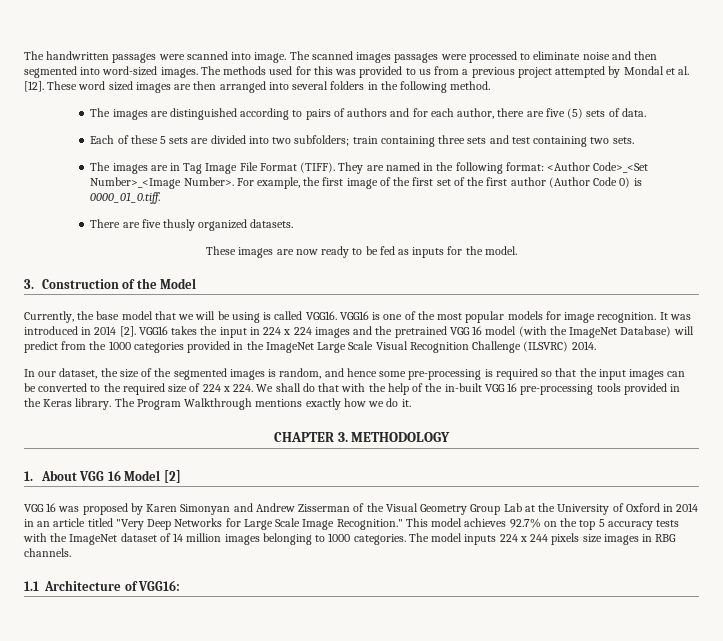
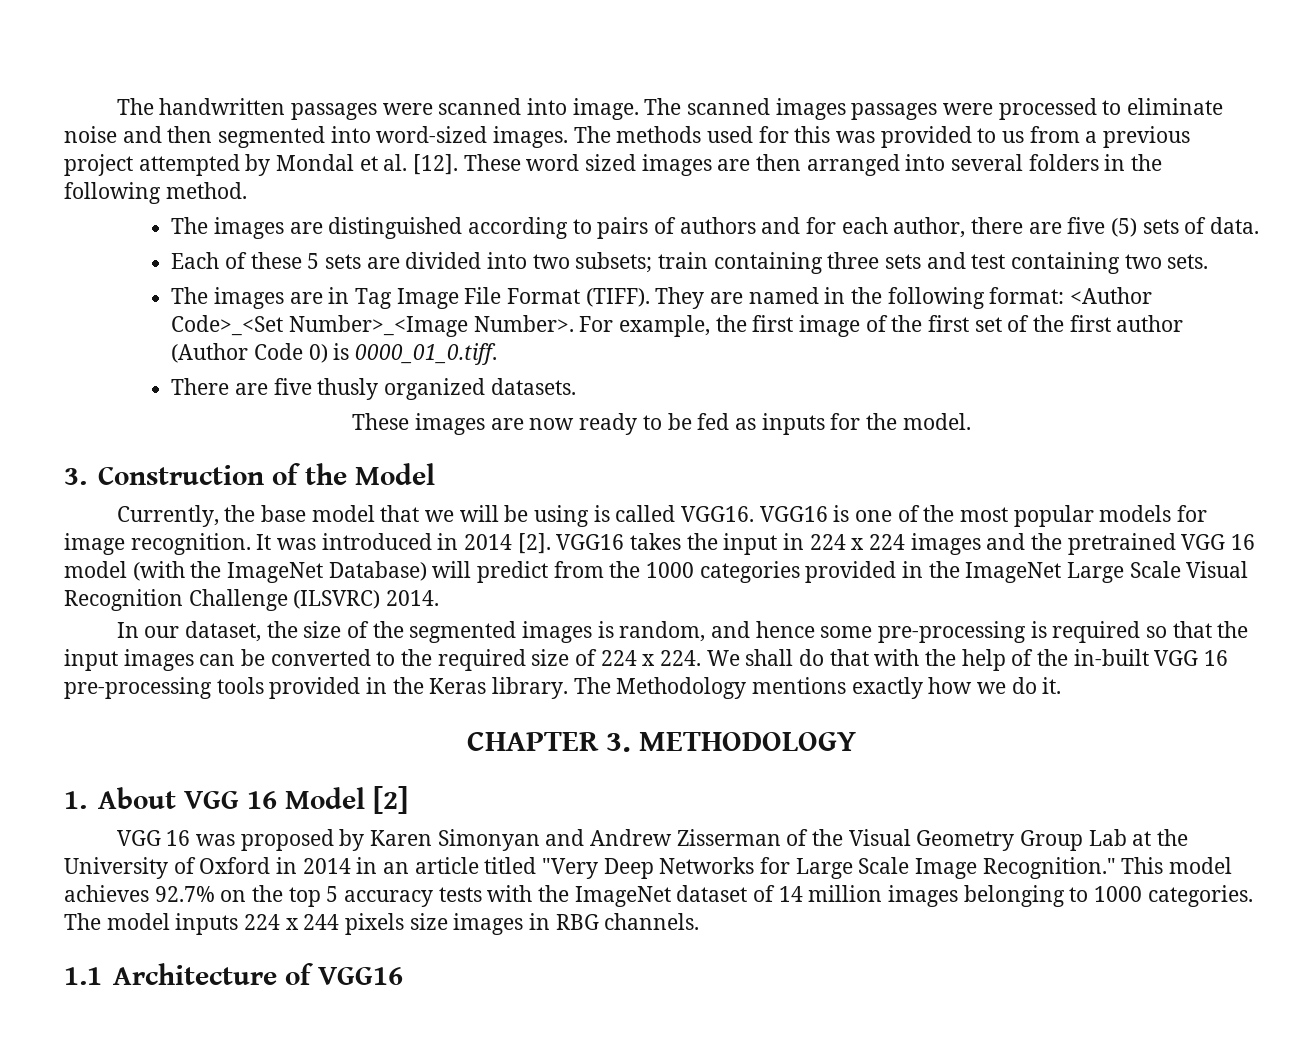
- Each of these 5 sets are divided into two subfolders; train containing three sets and test containing two sets.
+ Each of these 5 sets are divided into two subsets; train containing three sets and test containing two sets.
- The Program Walkthrough mentions exactly how we do it.
+ The Methodology mentions exactly how we do it.
- 1.1 Architecture of VGG16:
+ 1.1 Architecture of VGG16

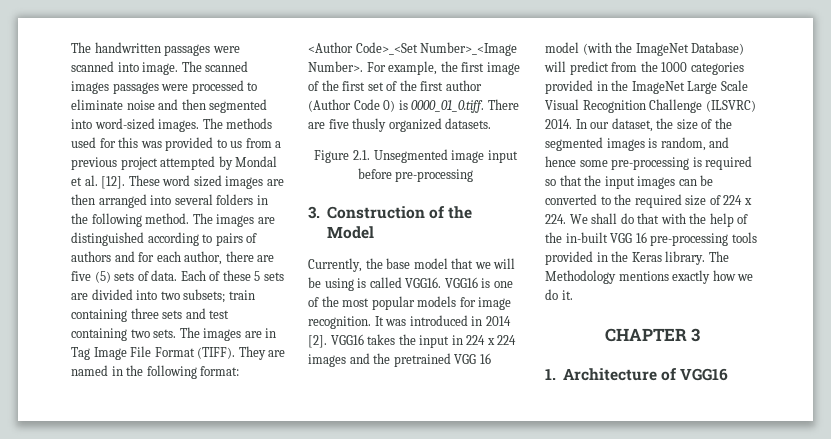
- These word sized images are then arranged into several folders in the following method.
- The images are distinguished according to pairs of authors and for each author, there are five (5) sets of data.
- Each of these 5 sets are divided into two subsets;
+ These word sized images are then arranged into several folders in the following method. The images are distinguished according to pairs of authors and for each author, there are five (5) sets of data. Each of these 5 sets are divided into two subsets;
- train containing three sets and test containing two sets.
- The images are in Tag Image File Format (TIFF).
+ train containing three sets and test containing two sets. The images are in Tag Image File Format (TIFF).
- For example, the first image of the first set of the first author (Author Code 0) is 0000_01_0.tiff.
- There are five thusly organized datasets.
+ For example, the first image of the first set of the first author (Author Code 0) is 0000_01_0.tiff. There are five thusly organized datasets.
- These images are now ready to be fed as inputs for the model.
+ Figure 2.1. Unsegmented image input before pre-processing
- VGG16 takes the input in 224 x 224 images and the pretrained VGG 16 model (with the ImageNet Database) will predict from the 1000 categories provided in the ImageNet Large Scale Visual Recognition Challenge (ILSVRC) 2014.
- In our dataset, the size of the segmented images is random, and hence some pre-processing is required so that the input images can be converted to the required size of 224 x 224. We shall do that with the help of the in-built VGG 16 pre-processing tools provided in the Keras library.
+ VGG16 takes the input in 224 x 224 images and the pretrained VGG 16 model (with the ImageNet Database) will predict from the 1000 categories provided in the ImageNet Large Scale Visual Recognition Challenge (ILSVRC) 2014. In our dataset, the size of the segmented images is random, and hence some pre-processing is required so that the input images can be converted to the required size of 224 x 224. We shall do that with the help of the in-built VGG 16 pre-processing tools provided in the Keras library.
- CHAPTER 3. METHODOLOGY
- 1. About VGG 16 Model [2]
- VGG 16 was proposed by Karen Simonyan and Andrew Zisserman of the Visual Geometry Group Lab at the University of Oxford in 2014 in an article titled "Very Deep Networks for Large Scale Image Recognition." This model achieves 92.7% on the top 5 accuracy tests with the ImageNet dataset of 14 million images belonging to 1000 categories. The model inputs 224 x 244 pixels size images in RBG channels.
- 1.1 Architecture of VGG16
+ CHAPTER 3
+ 1. Architecture of VGG16

